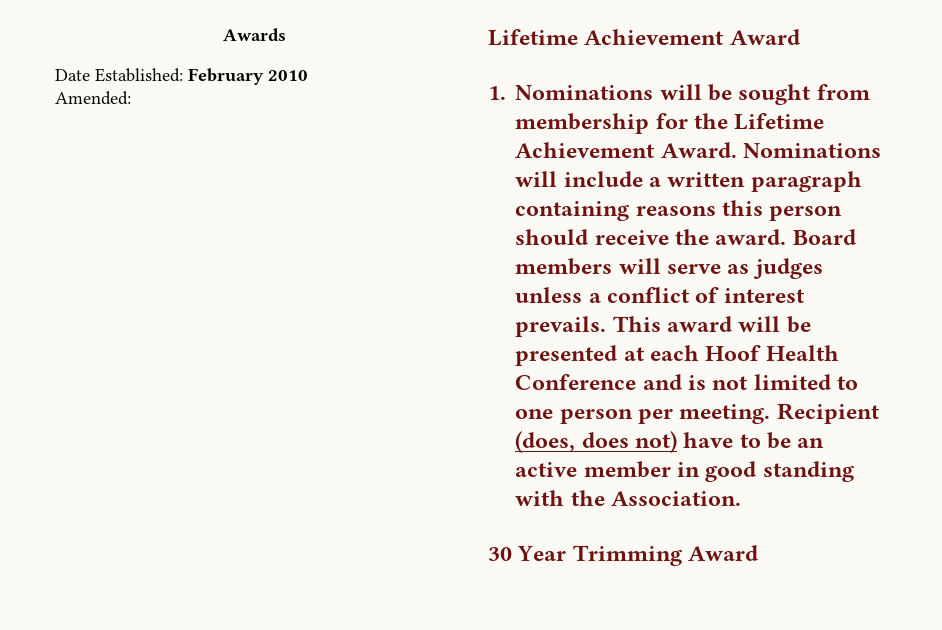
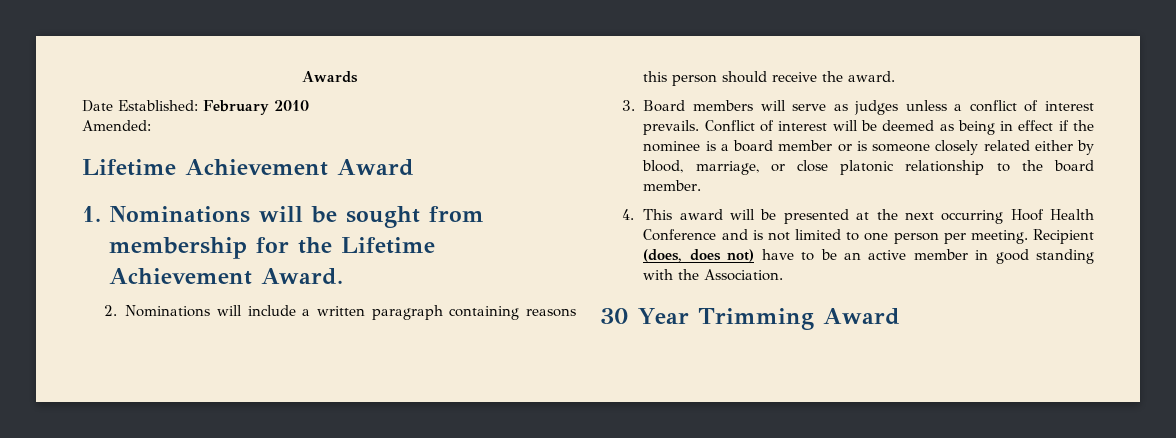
- 1. Nominations will be sought from membership for the Lifetime Achievement Award. Nominations will include a written paragraph containing reasons this person should receive the award. Board members will serve as judges unless a conflict of interest prevails.
+ 1. Nominations will be sought from membership for the Lifetime Achievement Award.
+ 2. Nominations will include a written paragraph containing reasons this person should receive the award.
+ 3. Board members will serve as judges unless a conflict of interest prevails.
- This award will be presented at each Hoof Health Conference and is not limited to one person per meeting.
+ Conflict of interest will be deemed as being in effect if the nominee is a board member or is someone closely related either by blood, marriage, or close platonic relationship to the board member.
+ 4. This award will be presented at the next occurring Hoof Health Conference and is not limited to one person per meeting.

